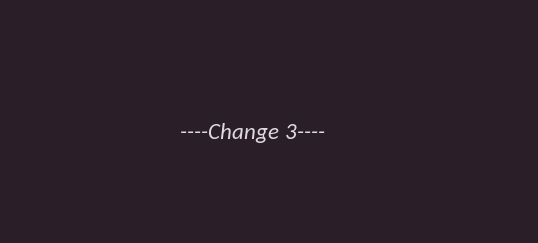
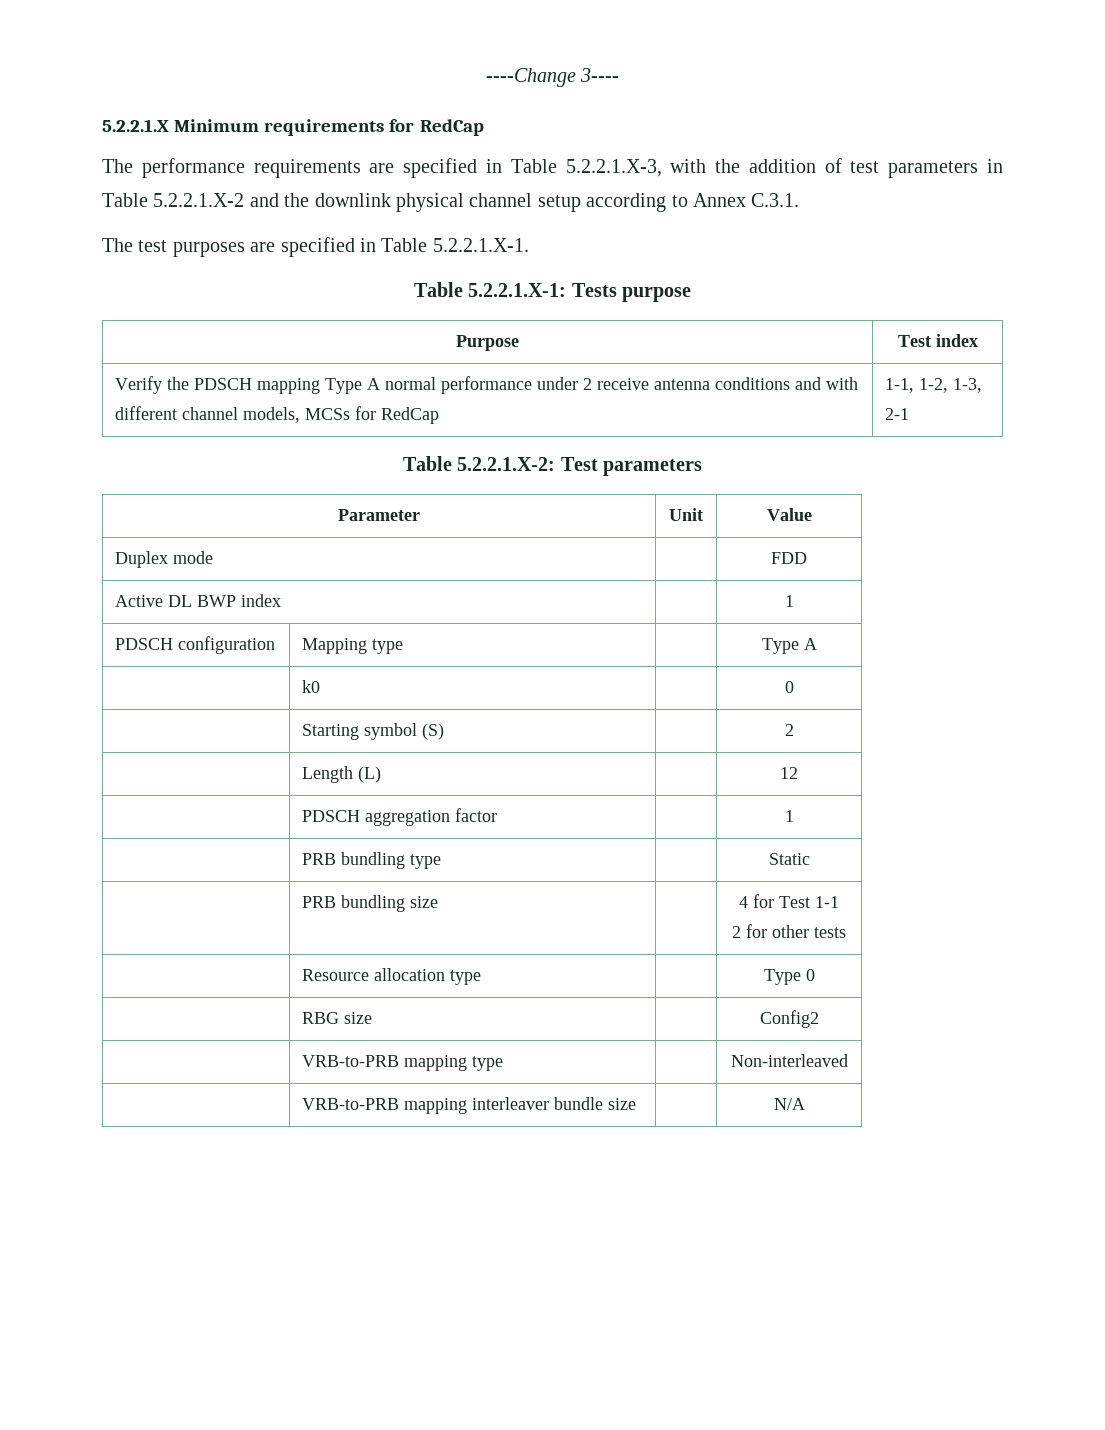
+ 5.2.2.1.X Minimum requirements for RedCap
+ The performance requirements are specified in Table 5.2.2.1.X-3, with the addition of test parameters in Table 5.2.2.1.X-2 and the downlink physical channel setup according to Annex C.3.1.
+ The test purposes are specified in Table 5.2.2.1.X-1.
+ Table 5.2.2.1.X-1: Tests purpose
+ Purpose | Test index
+ Verify the PDSCH mapping Type A normal performance under 2 receive antenna conditions and with different channel models, MCSs for RedCap | 1-1, 1-2, 1-3, 2-1
+ Table 5.2.2.1.X-2: Test parameters
+ Parameter | Unit | Value
+ Duplex mode | | FDD
+ Active DL BWP index | | 1
+ PDSCH configuration | Mapping type | | Type A
+ | k0 | | 0
+ | Starting symbol (S) | | 2
+ | Length (L) | | 12
+ | PDSCH aggregation factor | | 1
+ | PRB bundling type | | Static
+ | PRB bundling size | | 4 for Test 1-1
+ 2 for other tests
+ | Resource allocation type | | Type 0
+ | RBG size | | Config2
+ | VRB-to-PRB mapping type | | Non-interleaved
+ | VRB-to-PRB mapping interleaver bundle size | | N/A

